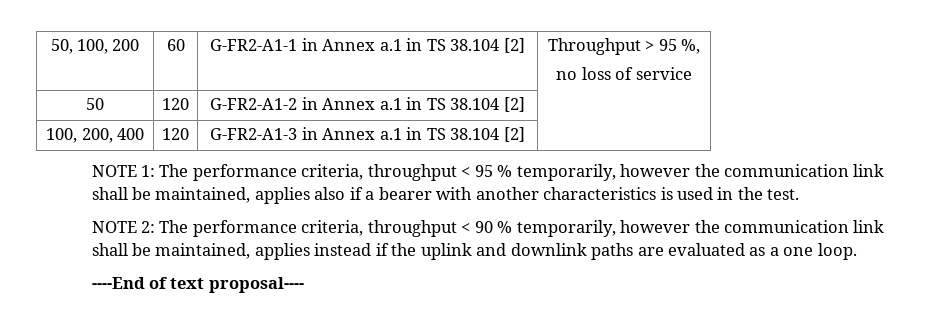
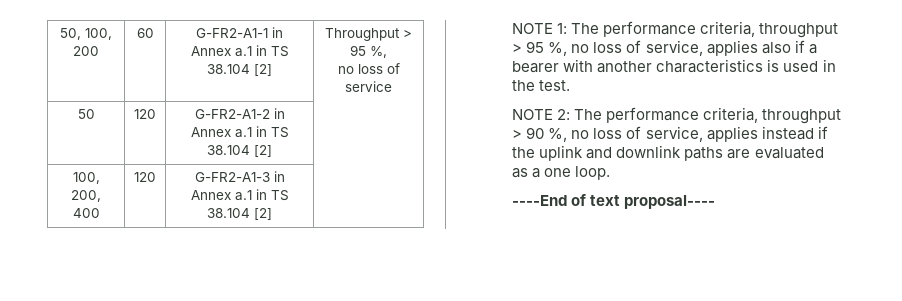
- NOTE 1: The performance criteria, throughput < 95 % temporarily, however the communication link shall be maintained, applies also if a bearer with another characteristics is used in the test.
+ NOTE 1: The performance criteria, throughput > 95 %, no loss of service, applies also if a bearer with another characteristics is used in the test.
- NOTE 2: The performance criteria, throughput < 90 % temporarily, however the communication link shall be maintained, applies instead if the uplink and downlink paths are evaluated as a one loop.
+ NOTE 2: The performance criteria, throughput > 90 %, no loss of service, applies instead if the uplink and downlink paths are evaluated as a one loop.

